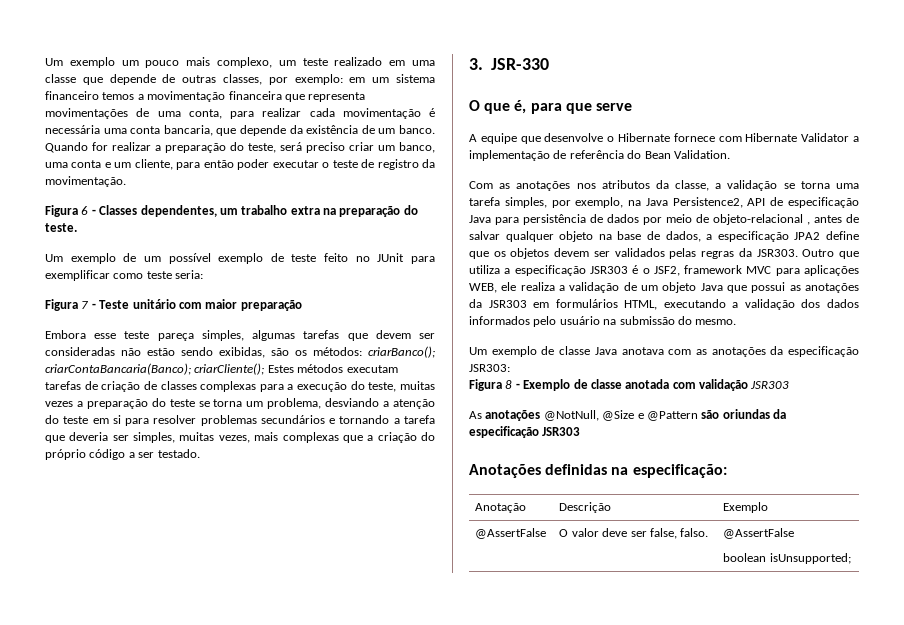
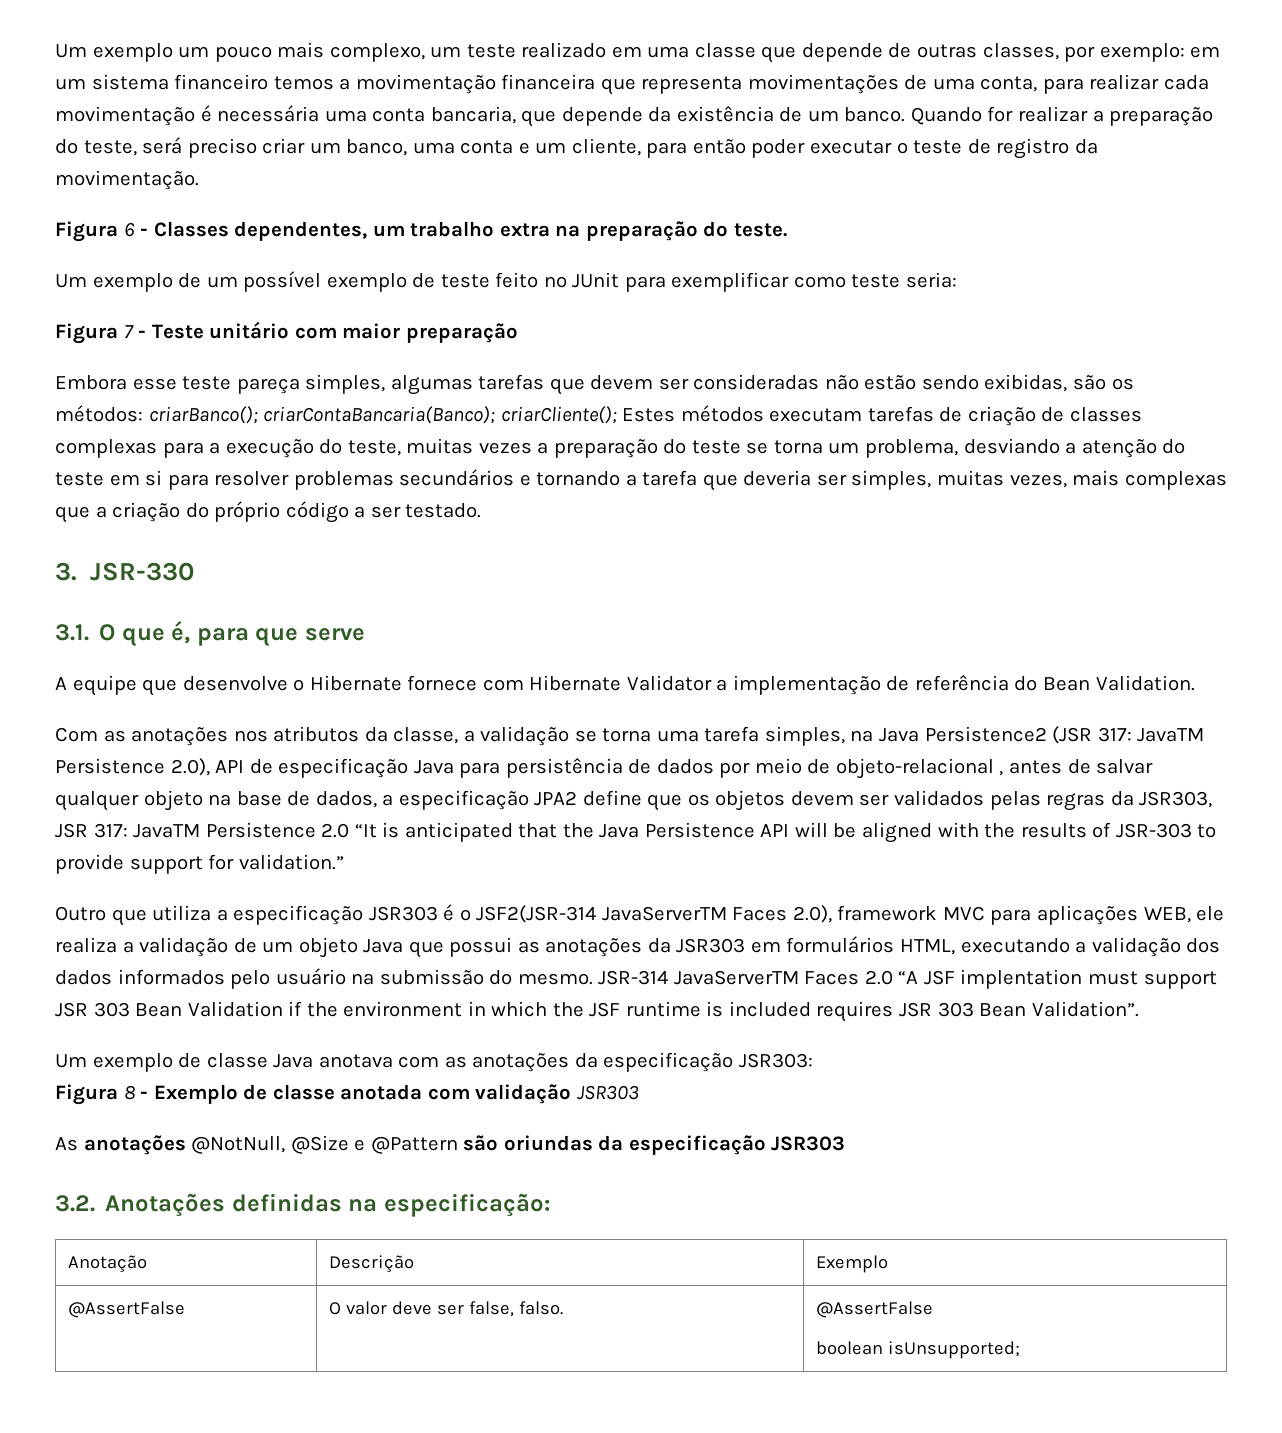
- O que é, para que serve
+ 3.1. O que é, para que serve
- Com as anotações nos atributos da classe, a validação se torna uma tarefa simples, por exemplo, na Java Persistence2, API de especificação Java para persistência de dados por meio de objeto-relacional , antes de salvar qualquer objeto na base de dados, a especificação JPA2 define que os objetos devem ser validados pelas regras da JSR303. Outro que utiliza a especificação JSR303 é o JSF2, framework MVC para aplicações WEB, ele realiza a validação de um objeto Java que possui as anotações da JSR303 em formulários HTML, executando a validação dos dados informados pelo usuário na submissão do mesmo.
+ Com as anotações nos atributos da classe, a validação se torna uma tarefa simples, na Java Persistence2 (JSR 317: JavaTM Persistence 2.0), API de especificação Java para persistência de dados por meio de objeto-relacional , antes de salvar qualquer objeto na base de dados, a especificação JPA2 define que os objetos devem ser validados pelas regras da JSR303, JSR 317: JavaTM Persistence 2.0 “It is anticipated that the Java Persistence API will be aligned with the results of JSR-303 to provide support for validation.”
+ Outro que utiliza a especificação JSR303 é o JSF2(JSR-314 JavaServerTM Faces 2.0), framework MVC para aplicações WEB, ele realiza a validação de um objeto Java que possui as anotações da JSR303 em formulários HTML, executando a validação dos dados informados pelo usuário na submissão do mesmo. JSR-314 JavaServerTM Faces 2.0 “A JSF implentation must support JSR 303 Bean Validation if the environment in which the JSF runtime is included requires JSR 303 Bean Validation”.
- Anotações definidas na especificação:
+ 3.2. Anotações definidas na especificação:

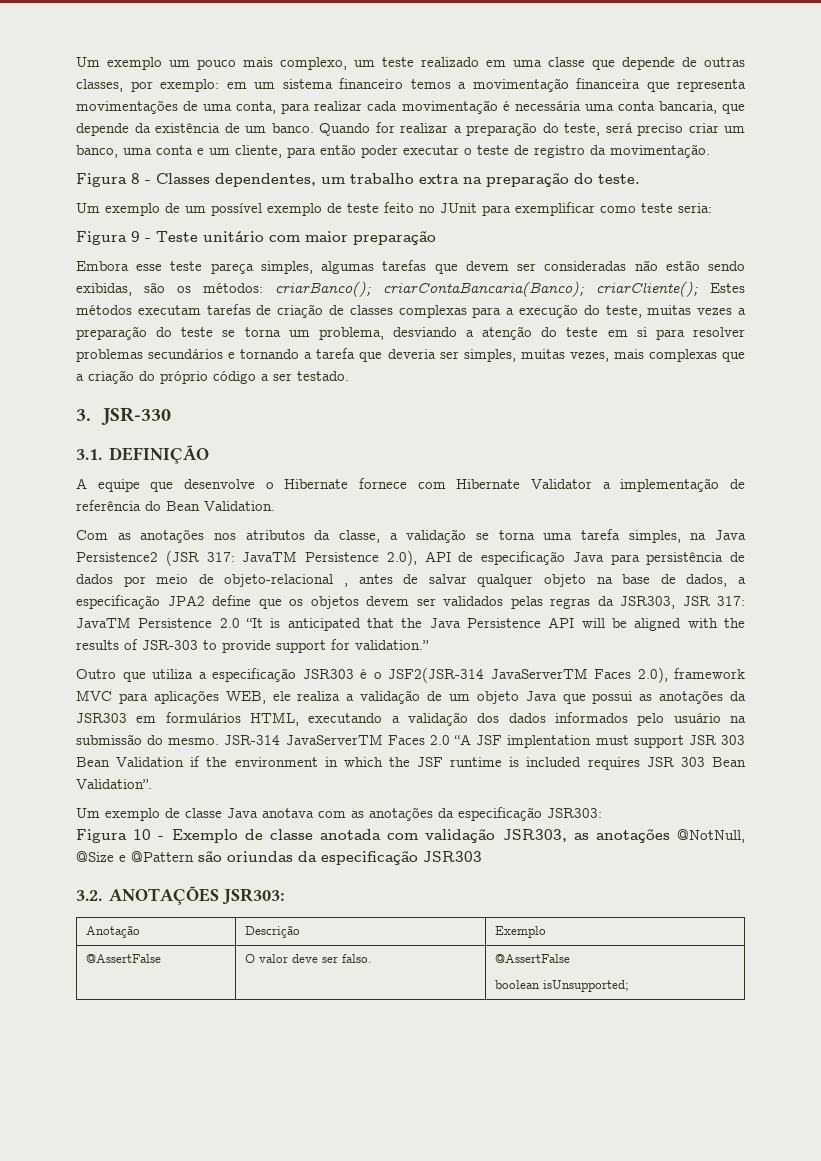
- Figura 6 - Classes dependentes, um trabalho extra na preparação do teste.
+ Figura 8 - Classes dependentes, um trabalho extra na preparação do teste.
- Figura 7 - Teste unitário com maior preparação
+ Figura 9 - Teste unitário com maior preparação
- 3.1. O que é, para que serve
+ 3.1. DEFINIÇÃO
- Figura 8 - Exemplo de classe anotada com validação JSR303
- As anotações @NotNull, @Size e @Pattern são oriundas da especificação JSR303
+ Figura 10 - Exemplo de classe anotada com validação JSR303, as anotações @NotNull, @Size e @Pattern são oriundas da especificação JSR303
- 3.2. Anotações definidas na especificação:
+ 3.2. ANOTAÇÕES JSR303:
- @AssertFalse | O valor deve ser false, falso. | @AssertFalse
+ @AssertFalse | O valor deve ser falso. | @AssertFalse

